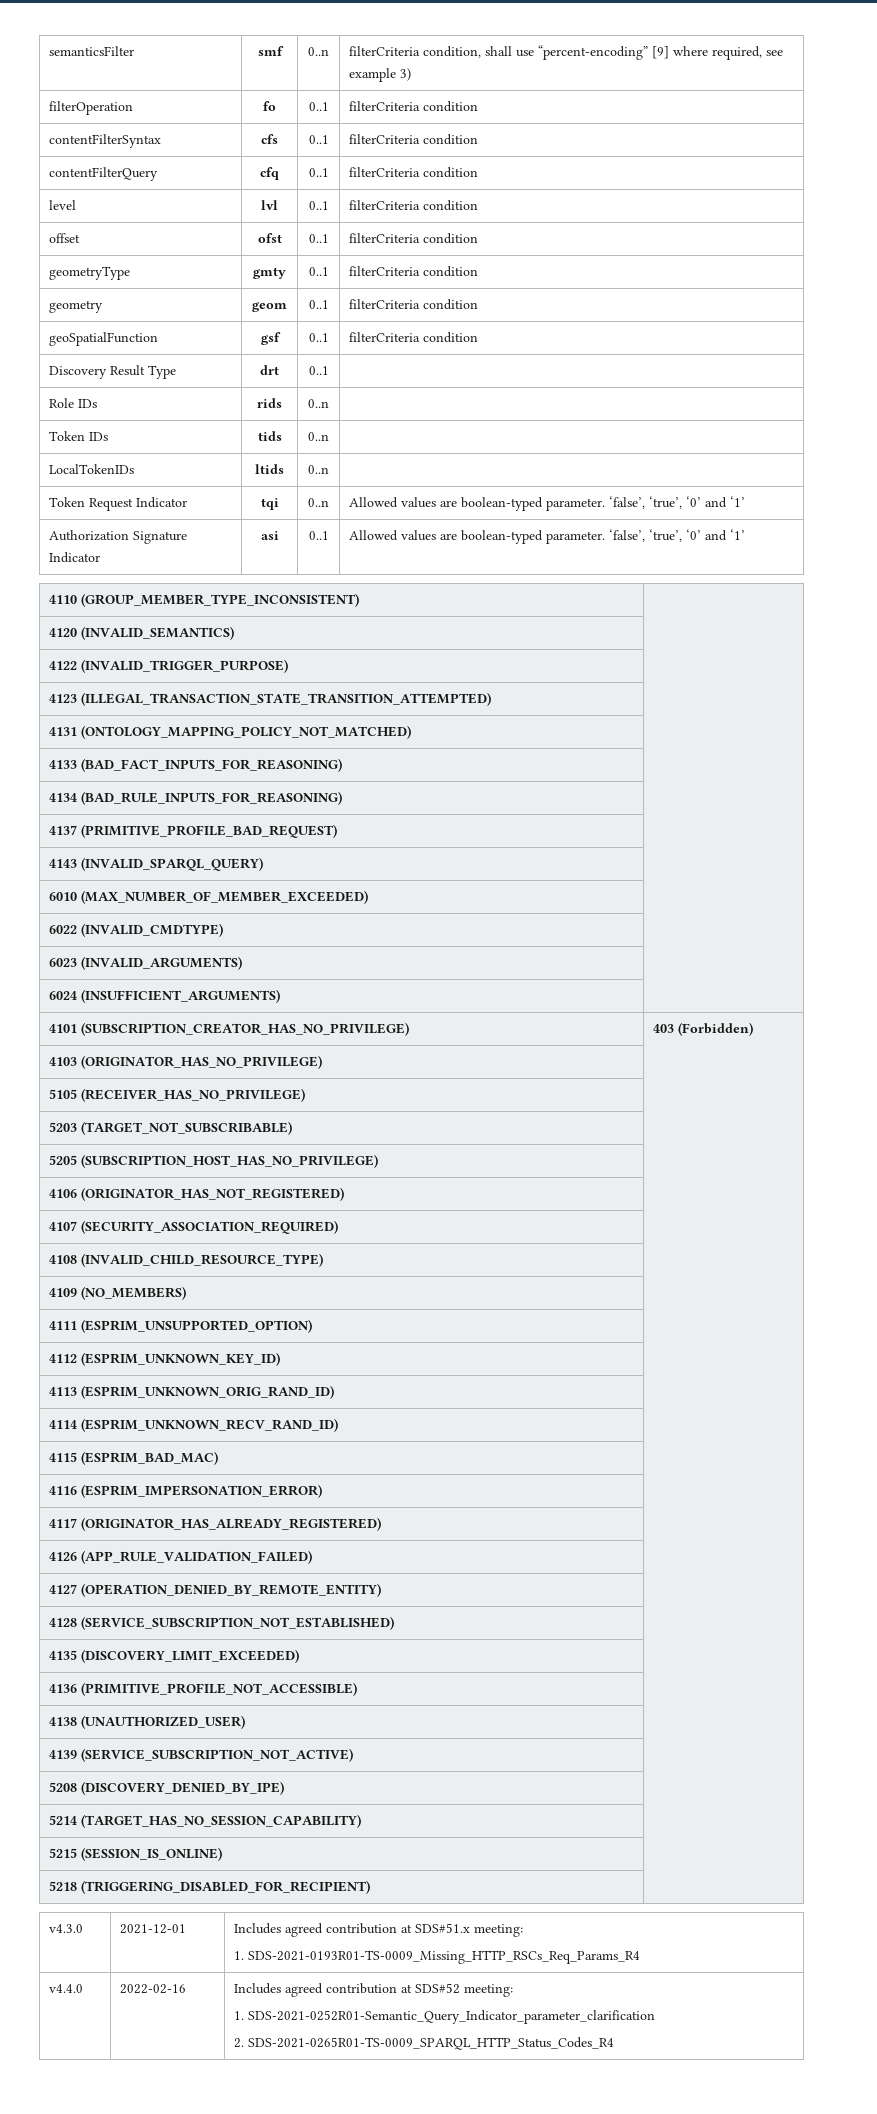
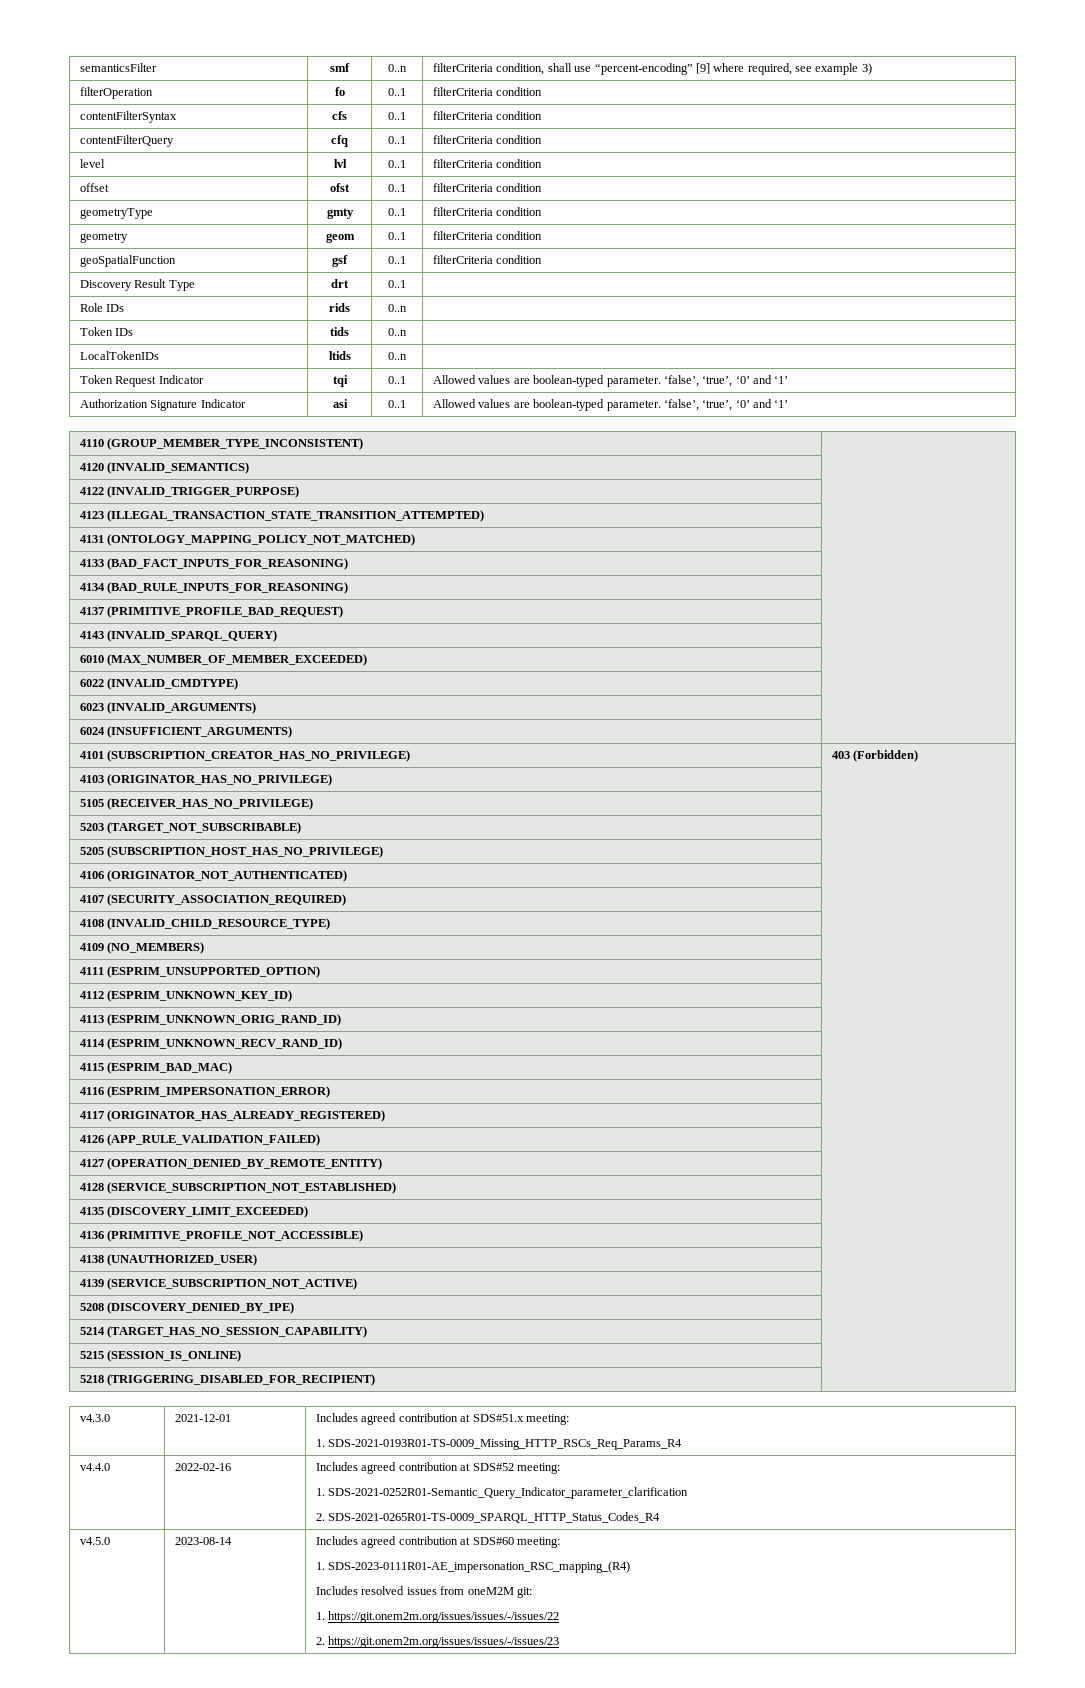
- Token Request Indicator | tqi | 0..n | Allowed values are boolean-typed parameter. ‘false’, ‘true’, ‘0’ and ‘1’
+ Token Request Indicator | tqi | 0..1 | Allowed values are boolean-typed parameter. ‘false’, ‘true’, ‘0’ and ‘1’
- 4106 (ORIGINATOR_HAS_NOT_REGISTERED) |
+ 4106 (ORIGINATOR_NOT_AUTHENTICATED) |
+ v4.5.0 | 2023-08-14 | Includes agreed contribution at SDS#60 meeting:
+ 1. SDS-2023-0111R01-AE_impersonation_RSC_mapping_(R4)
+ Includes resolved issues from oneM2M git:
+ 1. https://git.onem2m.org/issues/issues/-/issues/22
+ 2. https://git.onem2m.org/issues/issues/-/issues/23

